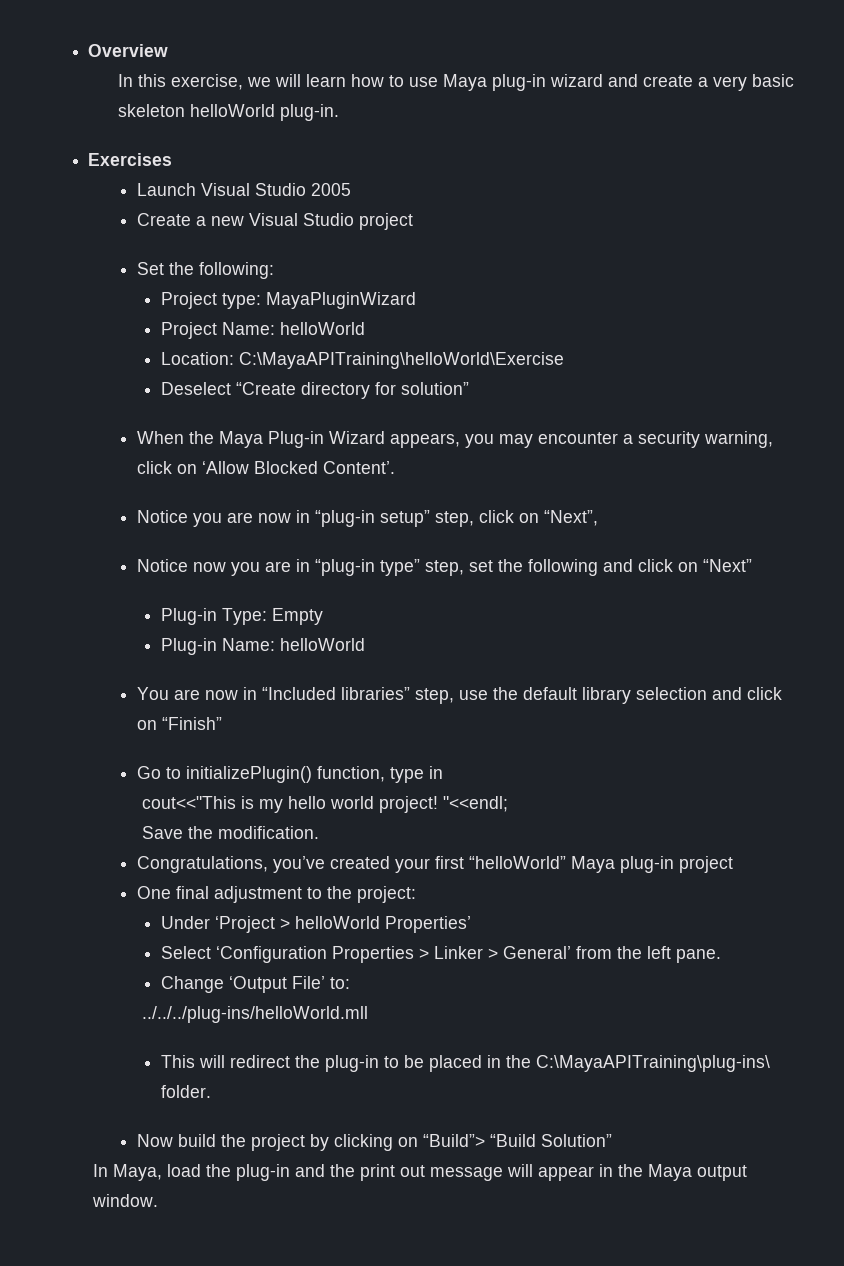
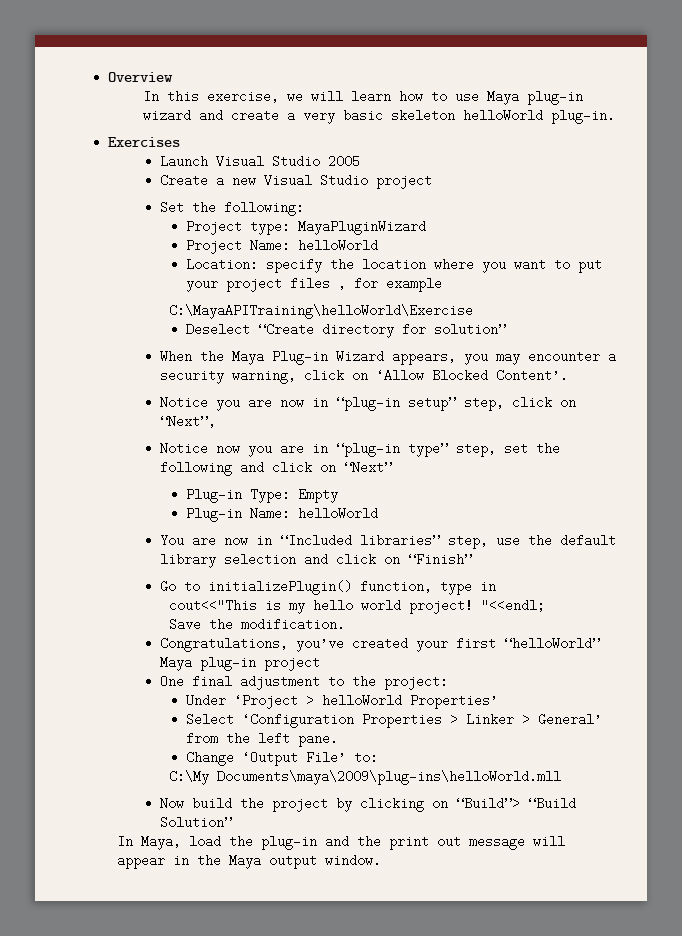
- Location: C:\MayaAPITraining\helloWorld\Exercise
+ Location: specify the location where you want to put your project files , for example
+ C:\MayaAPITraining\helloWorld\Exercise
- ../../../plug-ins/helloWorld.mll
- This will redirect the plug-in to be placed in the C:\MayaAPITraining\plug-ins\ folder.
+ C:\My Documents\maya\2009\plug-ins\helloWorld.mll

